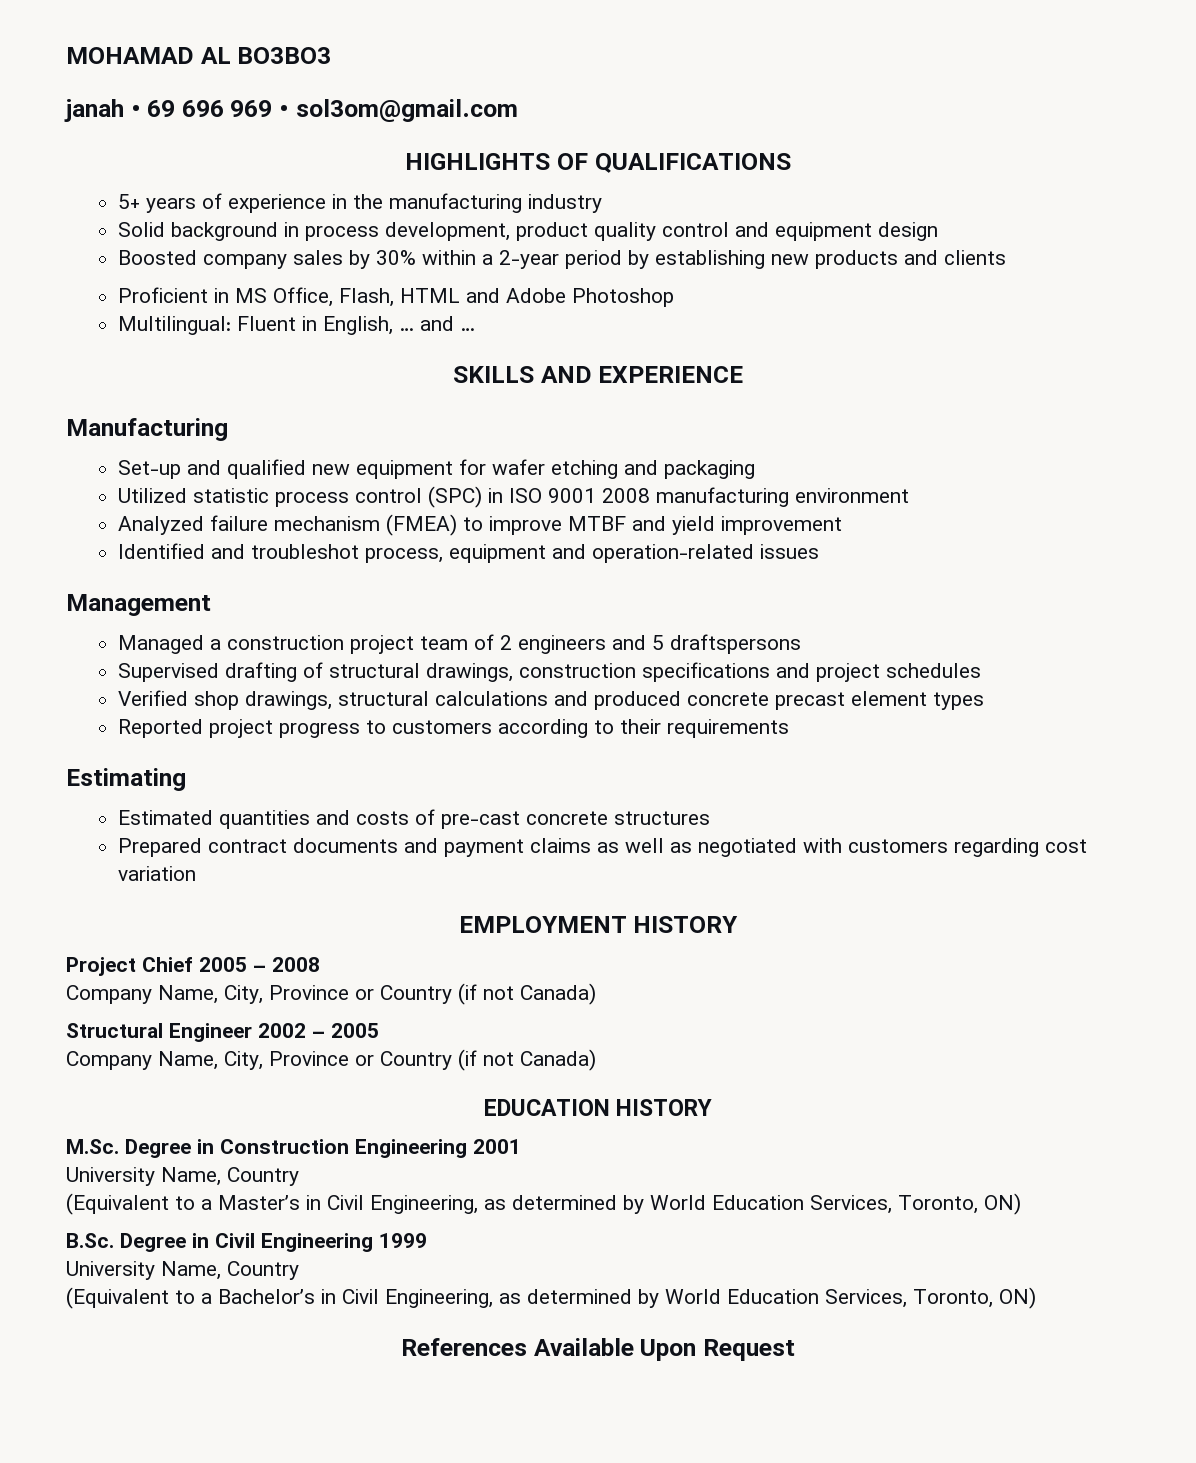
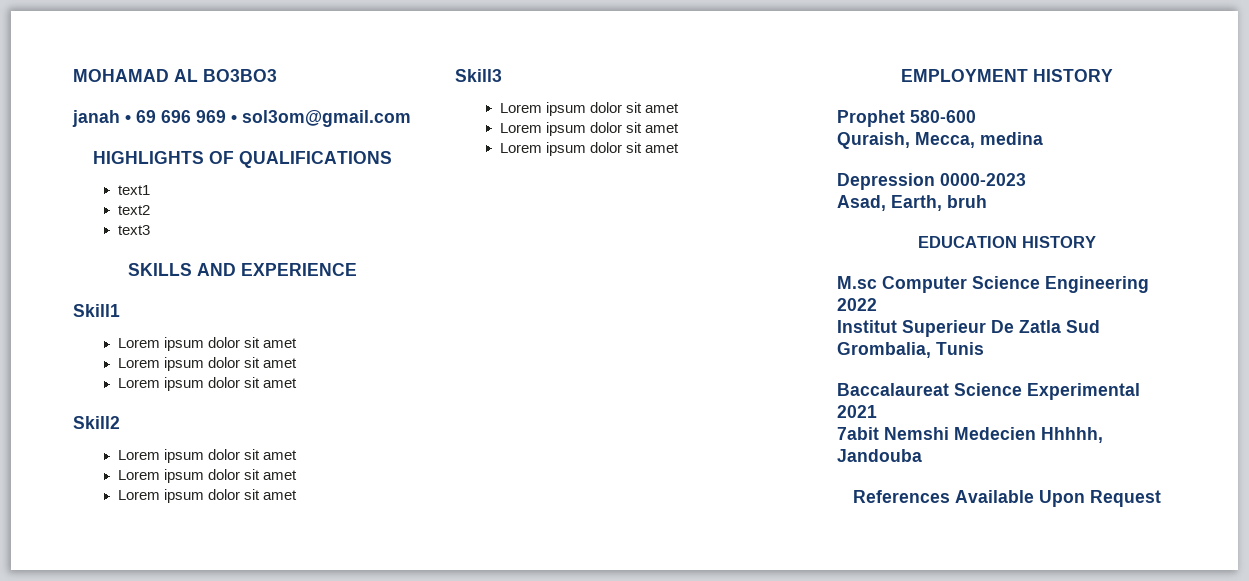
- 5+ years of experience in the manufacturing industry
- Solid background in process development, product quality control and equipment design
- Boosted company sales by 30% within a 2-year period by establishing new products and clients
- Proficient in MS Office, Flash, HTML and Adobe Photoshop
- Multilingual: Fluent in English, … and …
+ text1
+ text2
+ text3
  SKILLS AND EXPERIENCE
- Manufacturing
- Set-up and qualified new equipment for wafer etching and packaging
- Utilized statistic process control (SPC) in ISO 9001 2008 manufacturing environment
- Analyzed failure mechanism (FMEA) to improve MTBF and yield improvement
- Identified and troubleshot process, equipment and operation-related issues
- Management
- Managed a construction project team of 2 engineers and 5 draftspersons
- Supervised drafting of structural drawings, construction specifications and project schedules
- Verified shop drawings, structural calculations and produced concrete precast element types
- Reported project progress to customers according to their requirements
- Estimating
- Estimated quantities and costs of pre-cast concrete structures
- Prepared contract documents and payment claims as well as negotiated with customers regarding cost variation
+ Skill1
+ Lorem ipsum dolor sit amet
+ Lorem ipsum dolor sit amet
+ Lorem ipsum dolor sit amet
+ Skill2
+ Lorem ipsum dolor sit amet
+ Lorem ipsum dolor sit amet
+ Lorem ipsum dolor sit amet
+ Skill3
+ Lorem ipsum dolor sit amet
+ Lorem ipsum dolor sit amet
+ Lorem ipsum dolor sit amet
  EMPLOYMENT HISTORY
- Project Chief 2005 – 2008
- Company Name, City, Province or Country (if not Canada)
- Structural Engineer 2002 – 2005
- Company Name, City, Province or Country (if not Canada)
+ Prophet 580-600
+ Quraish, Mecca, medina
+ Depression 0000-2023
+ Asad, Earth, bruh
  EDUCATION HISTORY
- M.Sc. Degree in Construction Engineering 2001
- University Name, Country
- (Equivalent to a Master’s in Civil Engineering, as determined by World Education Services, Toronto, ON)
- B.Sc. Degree in Civil Engineering 1999
- University Name, Country
- (Equivalent to a Bachelor’s in Civil Engineering, as determined by World Education Services, Toronto, ON)
+ M.sc Computer Science Engineering 2022
+ Institut Superieur De Zatla Sud Grombalia, Tunis
+ Baccalaureat Science Experimental 2021
+ 7abit Nemshi Medecien Hhhhh, Jandouba

